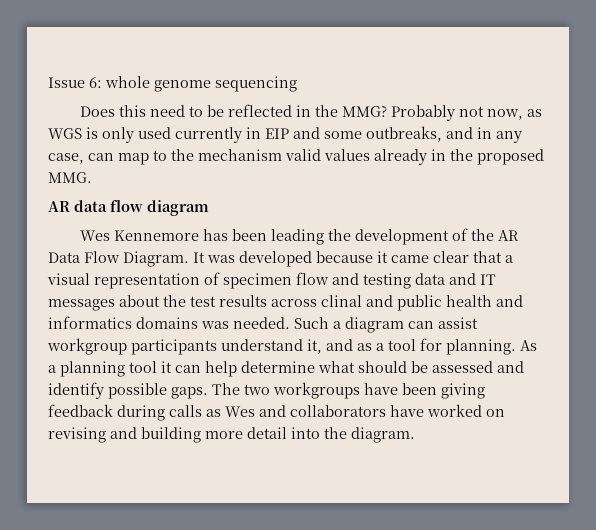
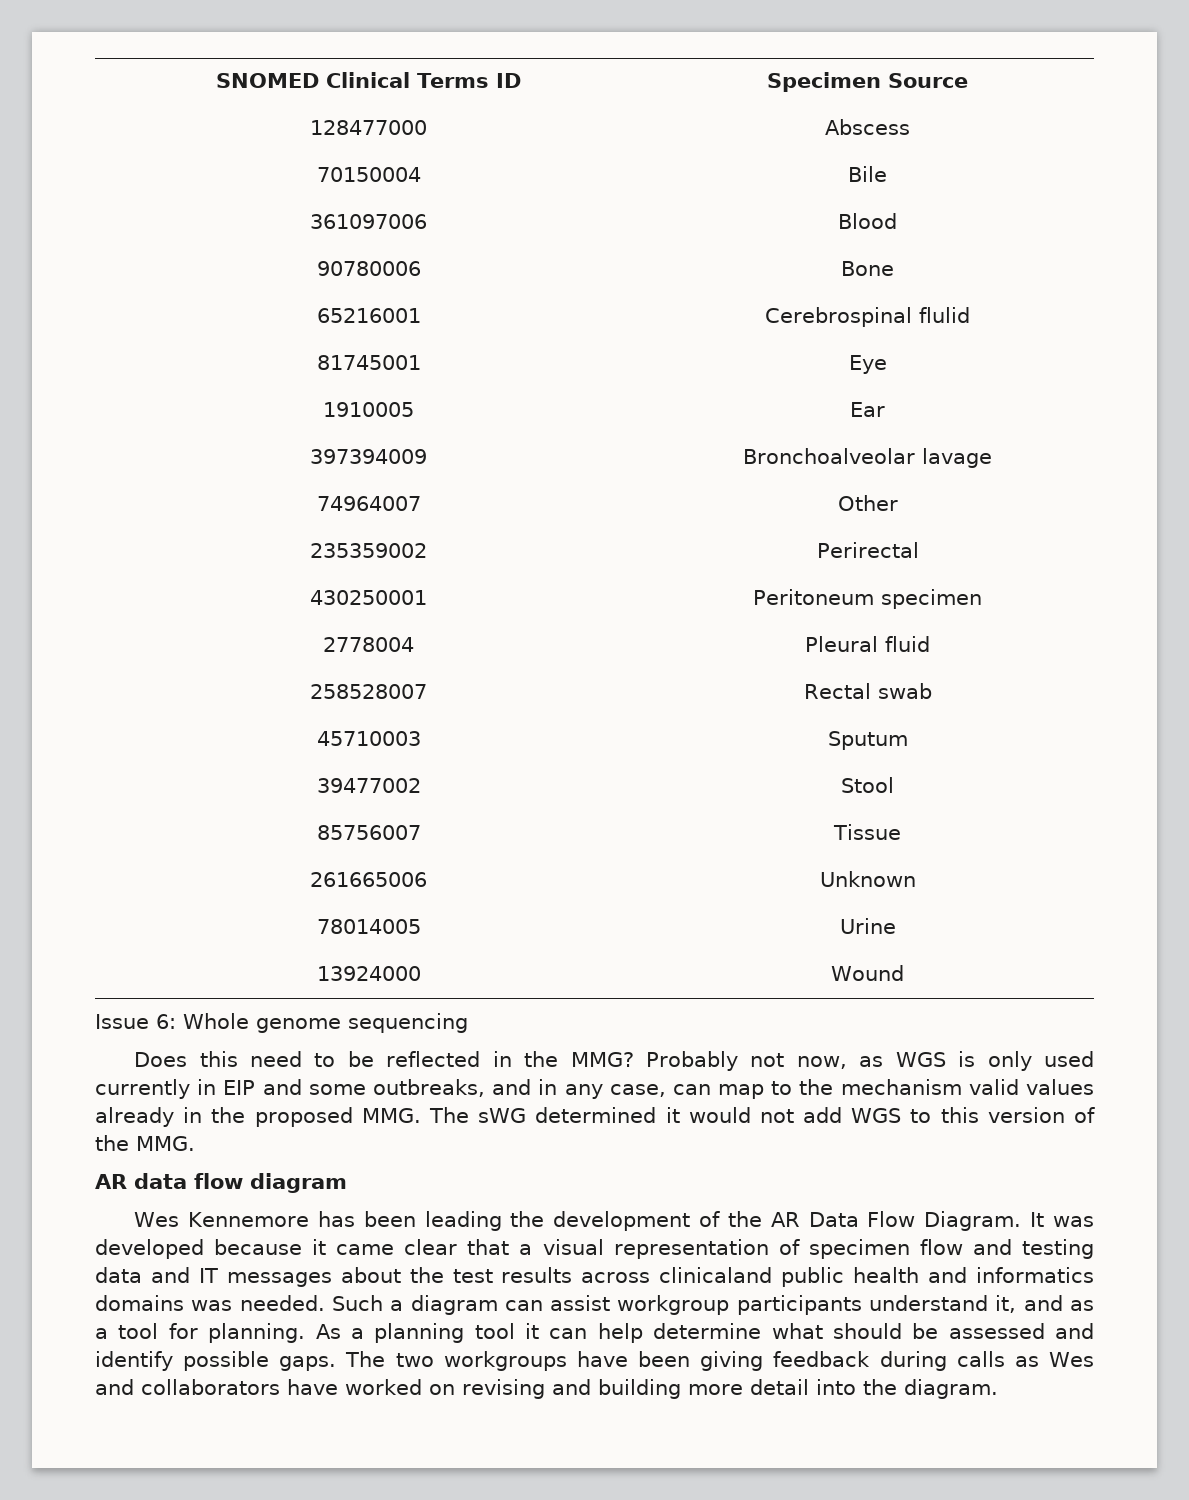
+ SNOMED Clinical Terms ID | Specimen Source
+ 128477000 | Abscess
+ 70150004 | Bile
+ 361097006 | Blood
+ 90780006 | Bone
+ 65216001 | Cerebrospinal flulid
+ 81745001 | Eye
+ 1910005 | Ear
+ 397394009 | Bronchoalveolar lavage
+ 74964007 | Other
+ 235359002 | Perirectal
+ 430250001 | Peritoneum specimen
+ 2778004 | Pleural fluid
+ 258528007 | Rectal swab
+ 45710003 | Sputum
+ 39477002 | Stool
+ 85756007 | Tissue
+ 261665006 | Unknown
+ 78014005 | Urine
+ 13924000 | Wound
- Issue 6: whole genome sequencing
+ Issue 6: Whole genome sequencing
- Probably not now, as WGS is only used currently in EIP and some outbreaks, and in any case, can map to the mechanism valid values already in the proposed MMG.
+ Probably not now, as WGS is only used currently in EIP and some outbreaks, and in any case, can map to the mechanism valid values already in the proposed MMG. The sWG determined it would not add WGS to this version of the MMG.
- It was developed because it came clear that a visual representation of specimen flow and testing data and IT messages about the test results across clinal and public health and informatics domains was needed.
+ It was developed because it came clear that a visual representation of specimen flow and testing data and IT messages about the test results across clinicaland public health and informatics domains was needed.

